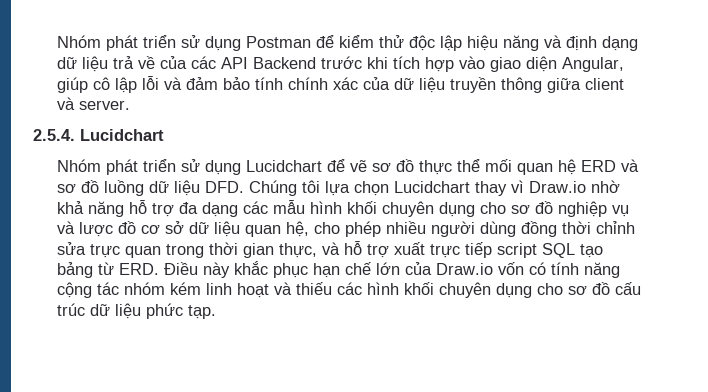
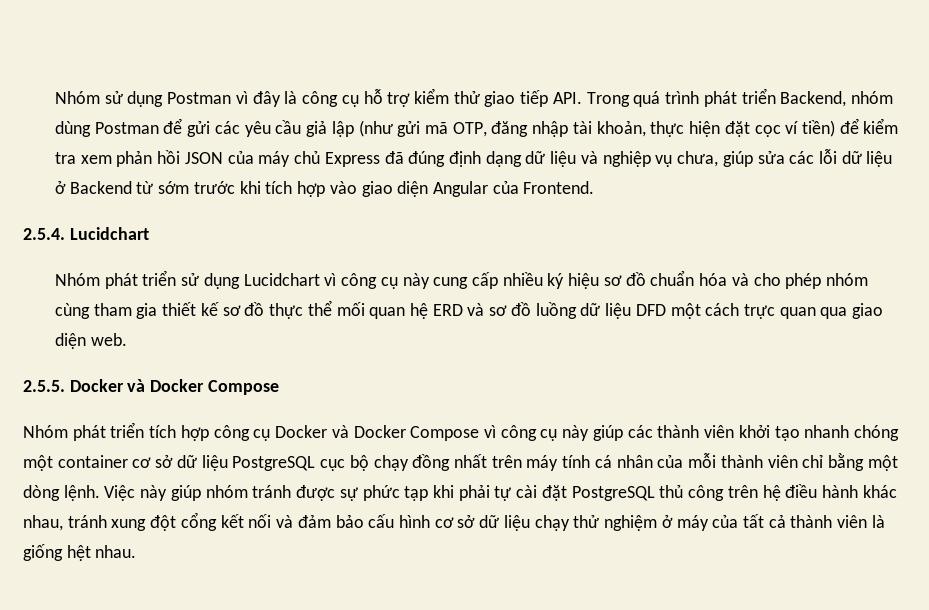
- Nhóm phát triển sử dụng Postman để kiểm thử độc lập hiệu năng và định dạng dữ liệu trả về của các API Backend trước khi tích hợp vào giao diện Angular, giúp cô lập lỗi và đảm bảo tính chính xác của dữ liệu truyền thông giữa client và server.
+ Nhóm sử dụng Postman vì đây là công cụ hỗ trợ kiểm thử giao tiếp API. Trong quá trình phát triển Backend, nhóm dùng Postman để gửi các yêu cầu giả lập (như gửi mã OTP, đăng nhập tài khoản, thực hiện đặt cọc ví tiền) để kiểm tra xem phản hồi JSON của máy chủ Express đã đúng định dạng dữ liệu và nghiệp vụ chưa, giúp sửa các lỗi dữ liệu ở Backend từ sớm trước khi tích hợp vào giao diện Angular của Frontend.
- Nhóm phát triển sử dụng Lucidchart để vẽ sơ đồ thực thể mối quan hệ ERD và sơ đồ luồng dữ liệu DFD. Chúng tôi lựa chọn Lucidchart thay vì Draw.io nhờ khả năng hỗ trợ đa dạng các mẫu hình khối chuyên dụng cho sơ đồ nghiệp vụ và lược đồ cơ sở dữ liệu quan hệ, cho phép nhiều người dùng đồng thời chỉnh sửa trực quan trong thời gian thực, và hỗ trợ xuất trực tiếp script SQL tạo bảng từ ERD. Điều này khắc phục hạn chế lớn của Draw.io vốn có tính năng cộng tác nhóm kém linh hoạt và thiếu các hình khối chuyên dụng cho sơ đồ cấu trúc dữ liệu phức tạp.
+ Nhóm phát triển sử dụng Lucidchart vì công cụ này cung cấp nhiều ký hiệu sơ đồ chuẩn hóa và cho phép nhóm cùng tham gia thiết kế sơ đồ thực thể mối quan hệ ERD và sơ đồ luồng dữ liệu DFD một cách trực quan qua giao diện web.
+ 2.5.5. Docker và Docker Compose
+ Nhóm phát triển tích hợp công cụ Docker và Docker Compose vì công cụ này giúp các thành viên khởi tạo nhanh chóng một container cơ sở dữ liệu PostgreSQL cục bộ chạy đồng nhất trên máy tính cá nhân của mỗi thành viên chỉ bằng một dòng lệnh. Việc này giúp nhóm tránh được sự phức tạp khi phải tự cài đặt PostgreSQL thủ công trên hệ điều hành khác nhau, tránh xung đột cổng kết nối và đảm bảo cấu hình cơ sở dữ liệu chạy thử nghiệm ở máy của tất cả thành viên là giống hệt nhau.

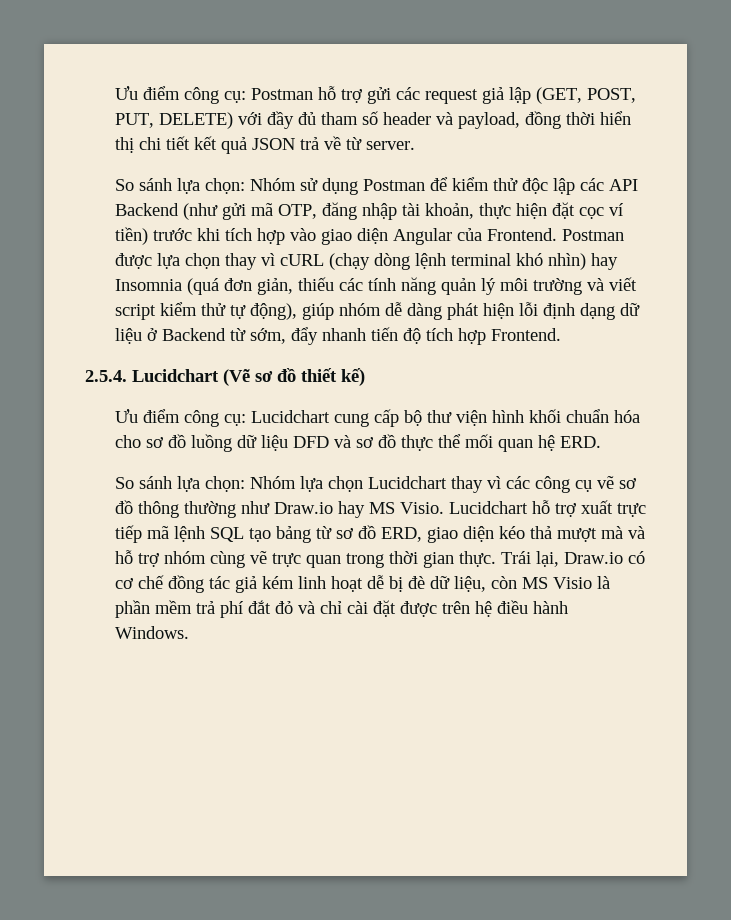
- Nhóm sử dụng Postman vì đây là công cụ hỗ trợ kiểm thử giao tiếp API. Trong quá trình phát triển Backend, nhóm dùng Postman để gửi các yêu cầu giả lập (như gửi mã OTP, đăng nhập tài khoản, thực hiện đặt cọc ví tiền) để kiểm tra xem phản hồi JSON của máy chủ Express đã đúng định dạng dữ liệu và nghiệp vụ chưa, giúp sửa các lỗi dữ liệu ở Backend từ sớm trước khi tích hợp vào giao diện Angular của Frontend.
- 2.5.4. Lucidchart
- Nhóm phát triển sử dụng Lucidchart vì công cụ này cung cấp nhiều ký hiệu sơ đồ chuẩn hóa và cho phép nhóm cùng tham gia thiết kế sơ đồ thực thể mối quan hệ ERD và sơ đồ luồng dữ liệu DFD một cách trực quan qua giao diện web.
- 2.5.5. Docker và Docker Compose
- Nhóm phát triển tích hợp công cụ Docker và Docker Compose vì công cụ này giúp các thành viên khởi tạo nhanh chóng một container cơ sở dữ liệu PostgreSQL cục bộ chạy đồng nhất trên máy tính cá nhân của mỗi thành viên chỉ bằng một dòng lệnh. Việc này giúp nhóm tránh được sự phức tạp khi phải tự cài đặt PostgreSQL thủ công trên hệ điều hành khác nhau, tránh xung đột cổng kết nối và đảm bảo cấu hình cơ sở dữ liệu chạy thử nghiệm ở máy của tất cả thành viên là giống hệt nhau.
+ Ưu điểm công cụ: Postman hỗ trợ gửi các request giả lập (GET, POST, PUT, DELETE) với đầy đủ tham số header và payload, đồng thời hiển thị chi tiết kết quả JSON trả về từ server.
+ So sánh lựa chọn: Nhóm sử dụng Postman để kiểm thử độc lập các API Backend (như gửi mã OTP, đăng nhập tài khoản, thực hiện đặt cọc ví tiền) trước khi tích hợp vào giao diện Angular của Frontend. Postman được lựa chọn thay vì cURL (chạy dòng lệnh terminal khó nhìn) hay Insomnia (quá đơn giản, thiếu các tính năng quản lý môi trường và viết script kiểm thử tự động), giúp nhóm dễ dàng phát hiện lỗi định dạng dữ liệu ở Backend từ sớm, đẩy nhanh tiến độ tích hợp Frontend.
+ 2.5.4. Lucidchart (Vẽ sơ đồ thiết kế)
+ Ưu điểm công cụ: Lucidchart cung cấp bộ thư viện hình khối chuẩn hóa cho sơ đồ luồng dữ liệu DFD và sơ đồ thực thể mối quan hệ ERD.
+ So sánh lựa chọn: Nhóm lựa chọn Lucidchart thay vì các công cụ vẽ sơ đồ thông thường như Draw.io hay MS Visio. Lucidchart hỗ trợ xuất trực tiếp mã lệnh SQL tạo bảng từ sơ đồ ERD, giao diện kéo thả mượt mà và hỗ trợ nhóm cùng vẽ trực quan trong thời gian thực. Trái lại, Draw.io có cơ chế đồng tác giả kém linh hoạt dễ bị đè dữ liệu, còn MS Visio là phần mềm trả phí đắt đỏ và chỉ cài đặt được trên hệ điều hành Windows.

